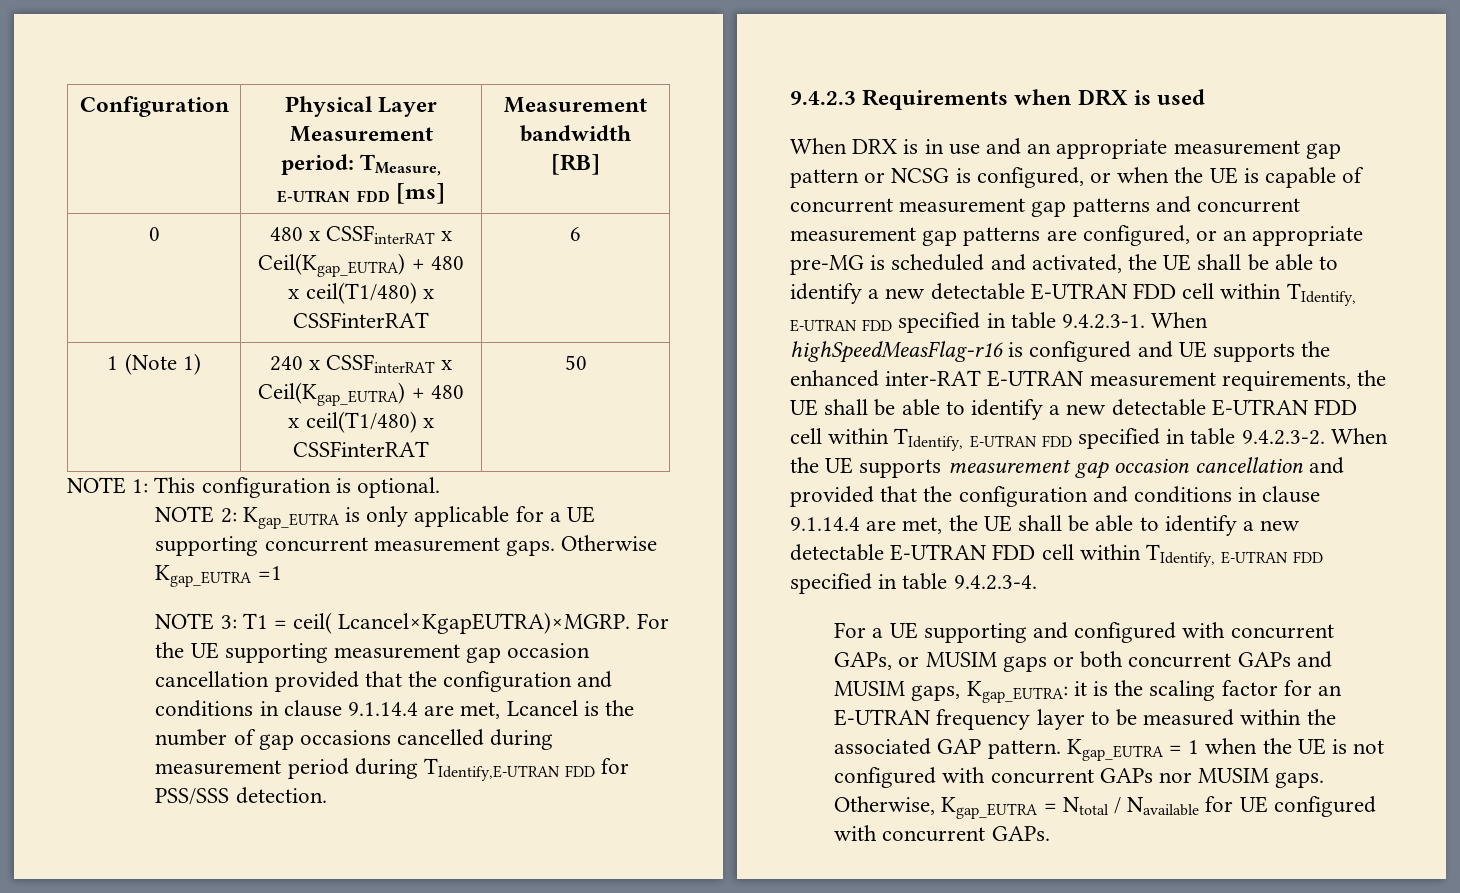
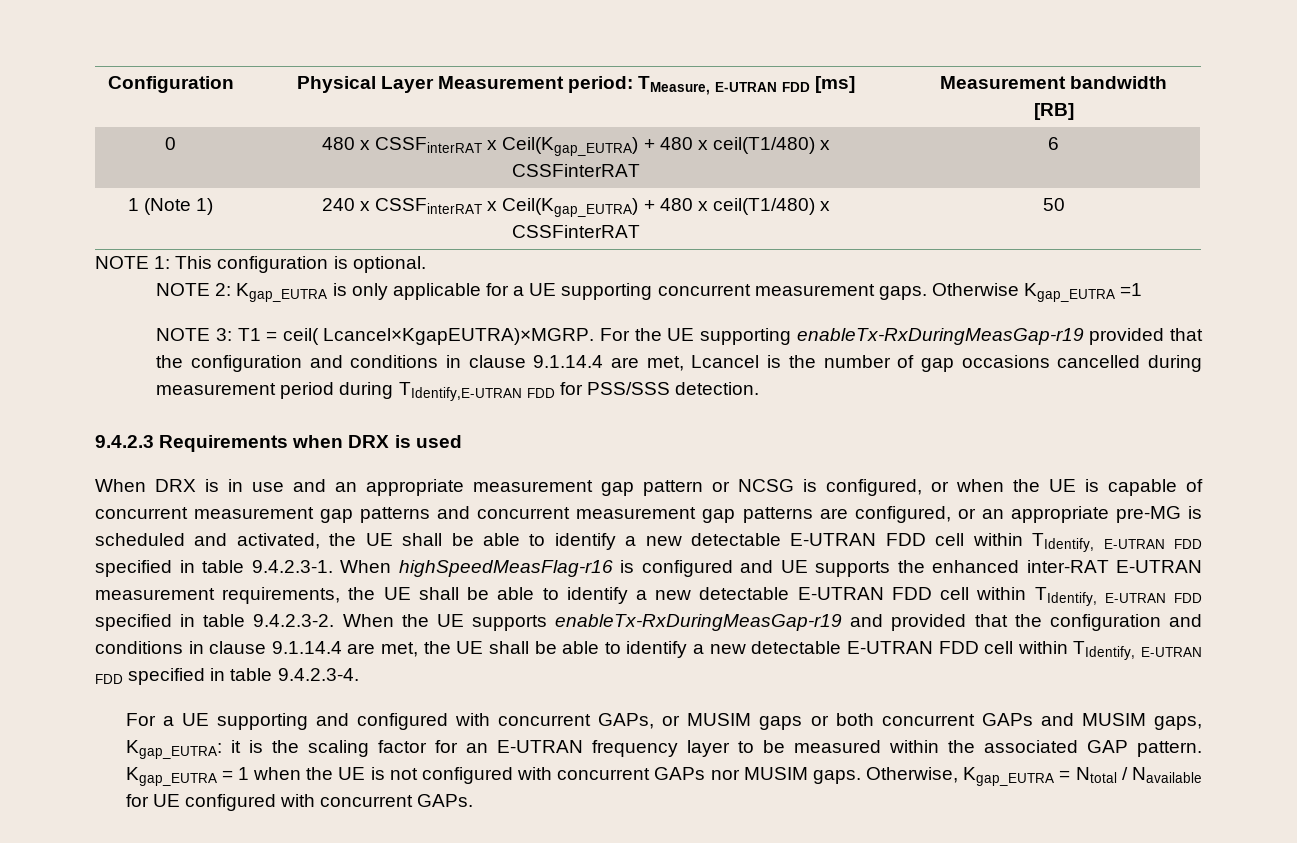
- For the UE supporting measurement gap occasion cancellation provided that the configuration and conditions in clause 9.1.14.4 are met, Lcancel is the number of gap occasions cancelled during measurement period during TIdentify,E-UTRAN FDD for PSS/SSS detection.
+ For the UE supporting enableTx-RxDuringMeasGap-r19 provided that the configuration and conditions in clause 9.1.14.4 are met, Lcancel is the number of gap occasions cancelled during measurement period during TIdentify,E-UTRAN FDD for PSS/SSS detection.
- When DRX is in use and an appropriate measurement gap pattern or NCSG is configured, or when the UE is capable of concurrent measurement gap patterns and concurrent measurement gap patterns are configured, or an appropriate pre-MG is scheduled and activated, the UE shall be able to identify a new detectable E-UTRAN FDD cell within TIdentify, E-UTRAN FDD specified in table 9.4.2.3-1. When highSpeedMeasFlag-r16 is configured and UE supports the enhanced inter-RAT E-UTRAN measurement requirements, the UE shall be able to identify a new detectable E-UTRAN FDD cell within TIdentify, E-UTRAN FDD specified in table 9.4.2.3-2. When the UE supports measurement gap occasion cancellation and provided that the configuration and conditions in clause 9.1.14.4 are met, the UE shall be able to identify a new detectable E-UTRAN FDD cell within TIdentify, E-UTRAN FDD specified in table 9.4.2.3-4.
+ When DRX is in use and an appropriate measurement gap pattern or NCSG is configured, or when the UE is capable of concurrent measurement gap patterns and concurrent measurement gap patterns are configured, or an appropriate pre-MG is scheduled and activated, the UE shall be able to identify a new detectable E-UTRAN FDD cell within TIdentify, E-UTRAN FDD specified in table 9.4.2.3-1. When highSpeedMeasFlag-r16 is configured and UE supports the enhanced inter-RAT E-UTRAN measurement requirements, the UE shall be able to identify a new detectable E-UTRAN FDD cell within TIdentify, E-UTRAN FDD specified in table 9.4.2.3-2. When the UE supports enableTx-RxDuringMeasGap-r19 and provided that the configuration and conditions in clause 9.1.14.4 are met, the UE shall be able to identify a new detectable E-UTRAN FDD cell within TIdentify, E-UTRAN FDD specified in table 9.4.2.3-4.

